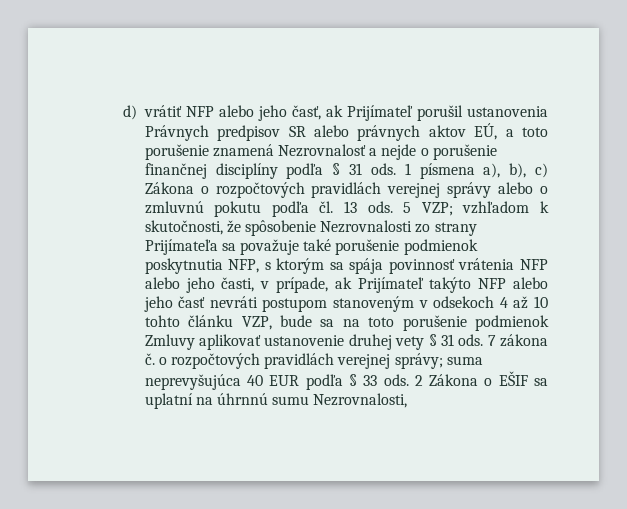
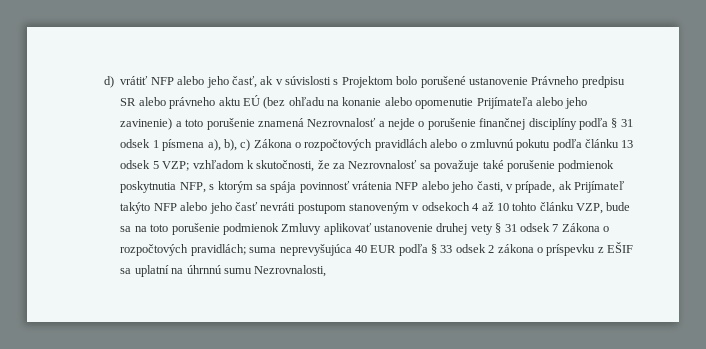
- d) vrátiť NFP alebo jeho časť, ak Prijímateľ porušil ustanovenia Právnych predpisov SR alebo právnych aktov EÚ, a toto porušenie znamená Nezrovnalosť a nejde o porušenie finančnej disciplíny podľa § 31 ods. 1 písmena a), b), c) Zákona o rozpočtových pravidlách verejnej správy alebo o zmluvnú pokutu podľa čl. 13 ods. 5 VZP;
+ d) vrátiť NFP alebo jeho časť, ak v súvislosti s Projektom bolo porušené ustanovenie Právneho predpisu SR alebo právneho aktu EÚ (bez ohľadu na konanie alebo opomenutie Prijímateľa alebo jeho zavinenie) a toto porušenie znamená Nezrovnalosť a nejde o porušenie finančnej disciplíny podľa § 31 odsek 1 písmena a), b), c) Zákona o rozpočtových pravidlách alebo o zmluvnú pokutu podľa článku 13 odsek 5 VZP;
- vzhľadom k skutočnosti, že spôsobenie Nezrovnalosti zo strany Prijímateľa sa považuje také porušenie podmienok poskytnutia NFP, s ktorým sa spája povinnosť vrátenia NFP alebo jeho časti, v prípade, ak Prijímateľ takýto NFP alebo jeho časť nevráti postupom stanoveným v odsekoch 4 až 10 tohto článku VZP, bude sa na toto porušenie podmienok Zmluvy aplikovať ustanovenie druhej vety § 31 ods. 7 zákona č. o rozpočtových pravidlách verejnej správy;
+ vzhľadom k skutočnosti, že za Nezrovnalosť sa považuje také porušenie podmienok poskytnutia NFP, s ktorým sa spája povinnosť vrátenia NFP alebo jeho časti, v prípade, ak Prijímateľ takýto NFP alebo jeho časť nevráti postupom stanoveným v odsekoch 4 až 10 tohto článku VZP, bude sa na toto porušenie podmienok Zmluvy aplikovať ustanovenie druhej vety § 31 odsek 7 Zákona o rozpočtových pravidlách;
- suma neprevyšujúca 40 EUR podľa § 33 ods. 2 Zákona o EŠIF sa uplatní na úhrnnú sumu Nezrovnalosti,
+ suma neprevyšujúca 40 EUR podľa § 33 odsek 2 zákona o príspevku z EŠIF sa uplatní na úhrnnú sumu Nezrovnalosti,

